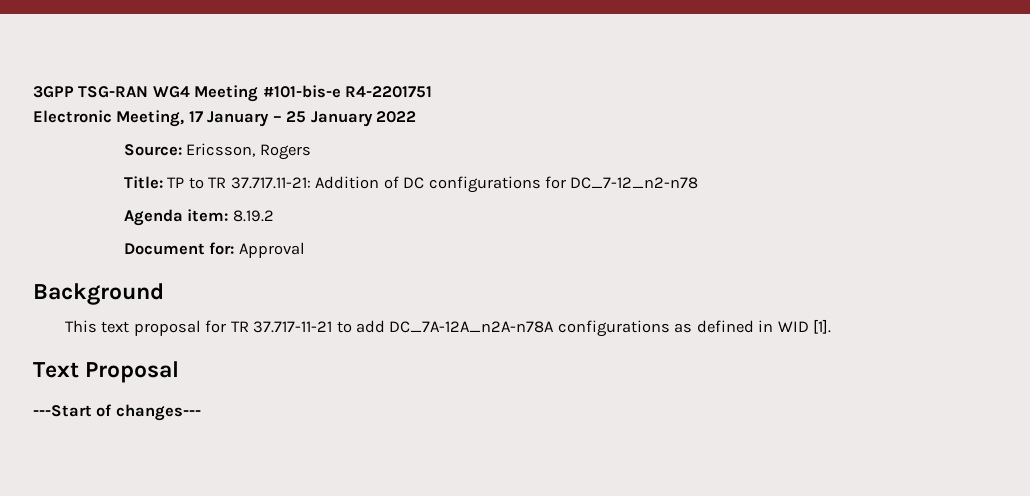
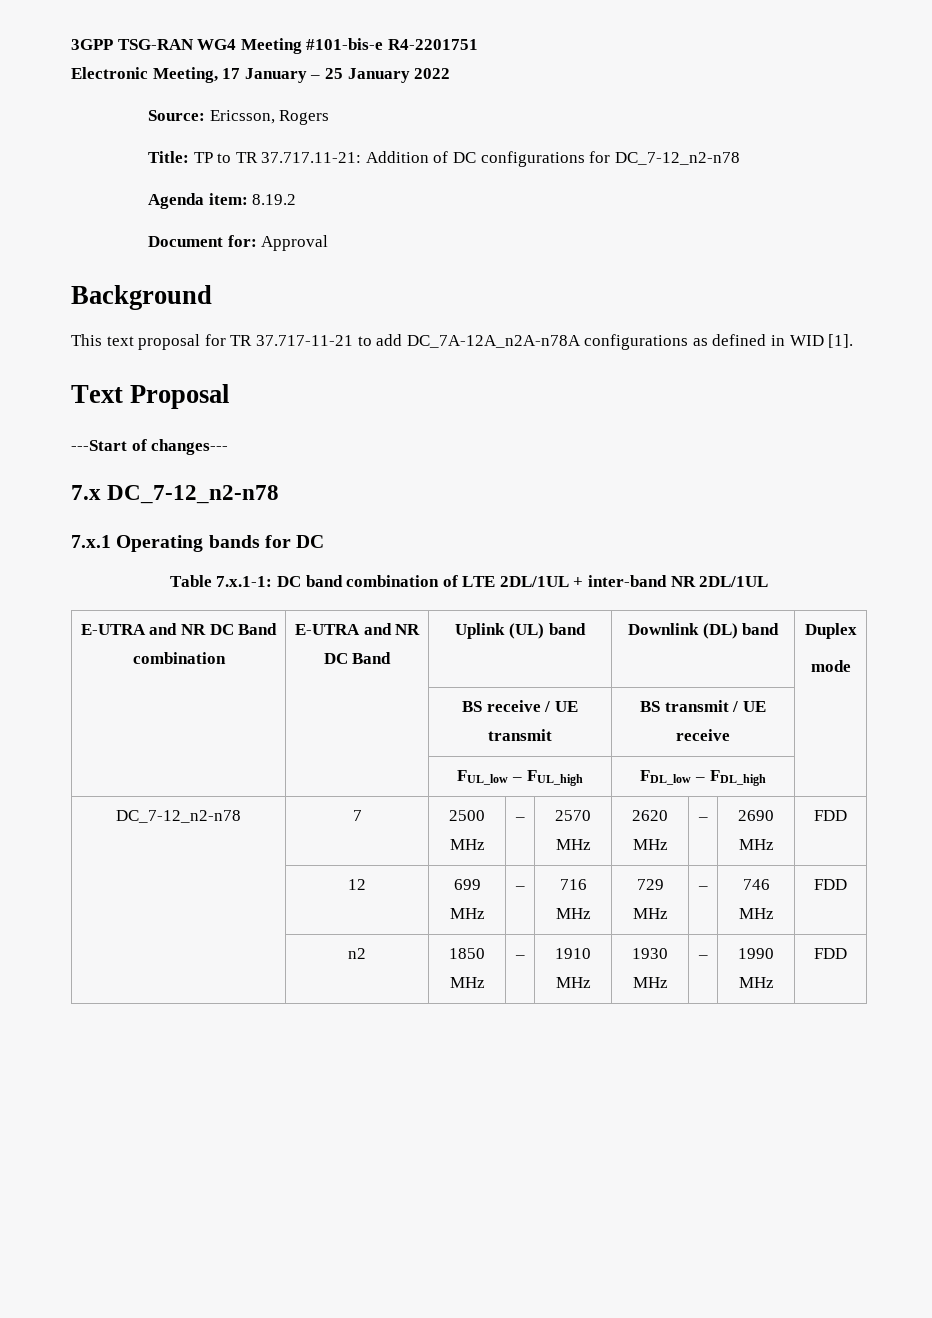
+ 7.x DC_7-12_n2-n78
+ 7.x.1 Operating bands for DC
+ Table 7.x.1-1: DC band combination of LTE 2DL/1UL + inter-band NR 2DL/1UL
+ E-UTRA and NR DC Band combination | E-UTRA and NR DC Band | Uplink (UL) band | Downlink (DL) band | Duplex
+ mode
+ | | BS receive / UE transmit | BS transmit / UE receive |
+ | | FUL_low – FUL_high | FDL_low – FDL_high |
+ DC_7-12_n2-n78 | 7 | 2500 MHz | – | 2570 MHz | 2620 MHz | – | 2690 MHz | FDD
+ | 12 | 699 MHz | – | 716 MHz | 729 MHz | – | 746 MHz | FDD
+ | n2 | 1850 MHz | – | 1910 MHz | 1930 MHz | – | 1990 MHz | FDD

